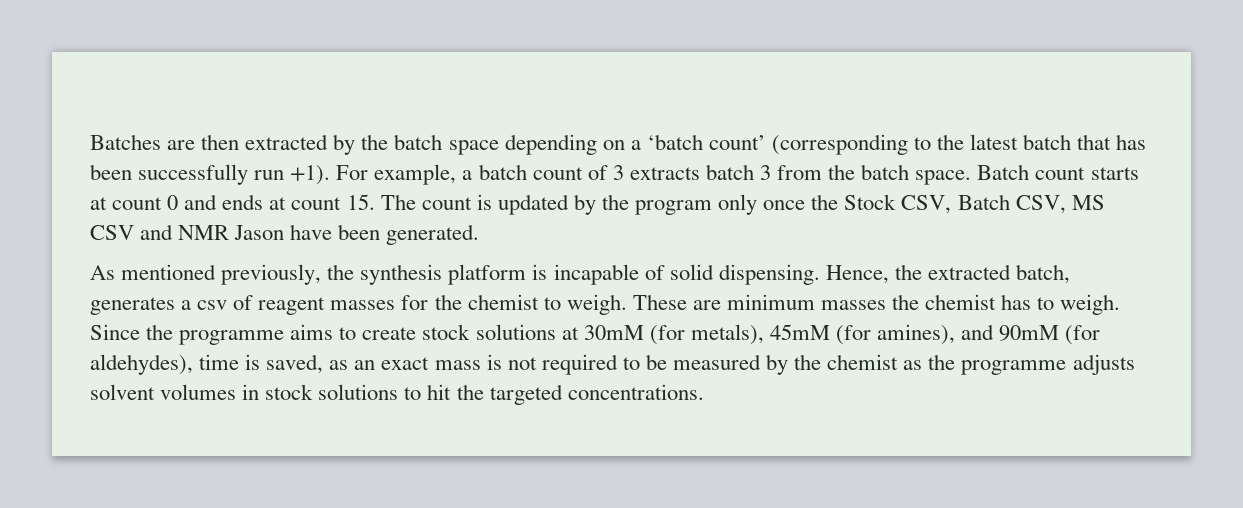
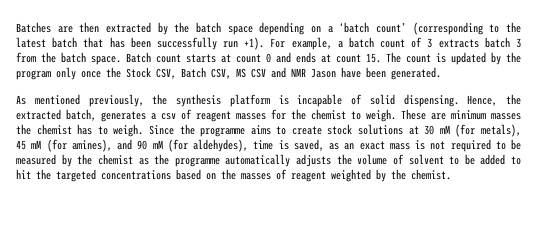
- Since the programme aims to create stock solutions at 30mM (for metals), 45mM (for amines), and 90mM (for aldehydes), time is saved, as an exact mass is not required to be measured by the chemist as the programme adjusts solvent volumes in stock solutions to hit the targeted concentrations.
+ Since the programme aims to create stock solutions at 30 mM (for metals), 45 mM (for amines), and 90 mM (for aldehydes), time is saved, as an exact mass is not required to be measured by the chemist as the programme automatically adjusts the volume of solvent to be added to hit the targeted concentrations based on the masses of reagent weighted by the chemist.

